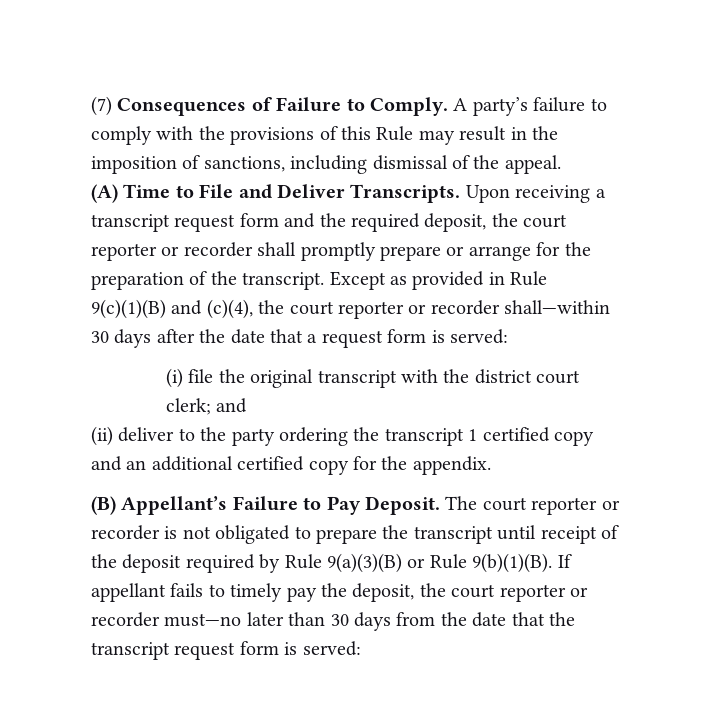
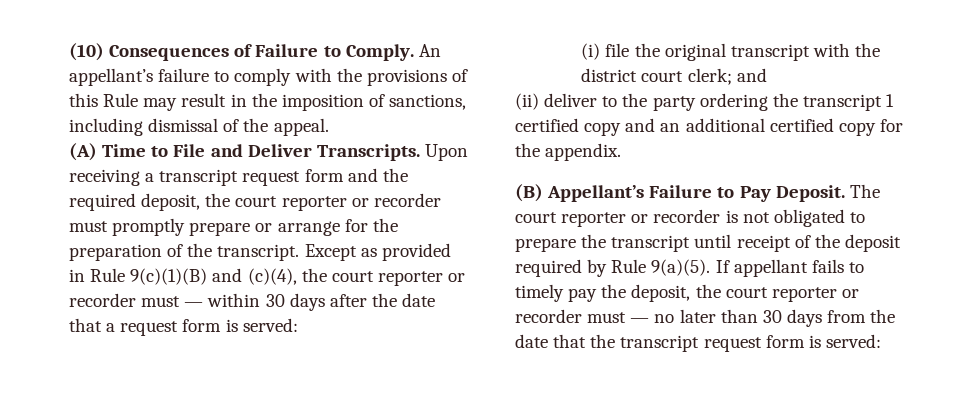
- (7) Consequences of Failure to Comply.
+ (10) Consequences of Failure to Comply.
- A party’s failure to comply with the provisions of this Rule may result in the imposition of sanctions, including dismissal of the appeal.
+ An appellant’s failure to comply with the provisions of this Rule may result in the imposition of sanctions, including dismissal of the appeal.
- Upon receiving a transcript request form and the required deposit, the court reporter or recorder shall promptly prepare or arrange for the preparation of the transcript.
+ Upon receiving a transcript request form and the required deposit, the court reporter or recorder must promptly prepare or arrange for the preparation of the transcript.
- Except as provided in Rule 9(c)(1)(B) and (c)(4), the court reporter or recorder shall—within 30 days after the date that a request form is served:
+ Except as provided in Rule 9(c)(1)(B) and (c)(4), the court reporter or recorder must — within 30 days after the date that a request form is served:
- The court reporter or recorder is not obligated to prepare the transcript until receipt of the deposit required by Rule 9(a)(3)(B) or Rule 9(b)(1)(B).
+ The court reporter or recorder is not obligated to prepare the transcript until receipt of the deposit required by Rule 9(a)(5).
- If appellant fails to timely pay the deposit, the court reporter or recorder must—no later than 30 days from the date that the transcript request form is served:
+ If appellant fails to timely pay the deposit, the court reporter or recorder must — no later than 30 days from the date that the transcript request form is served:

